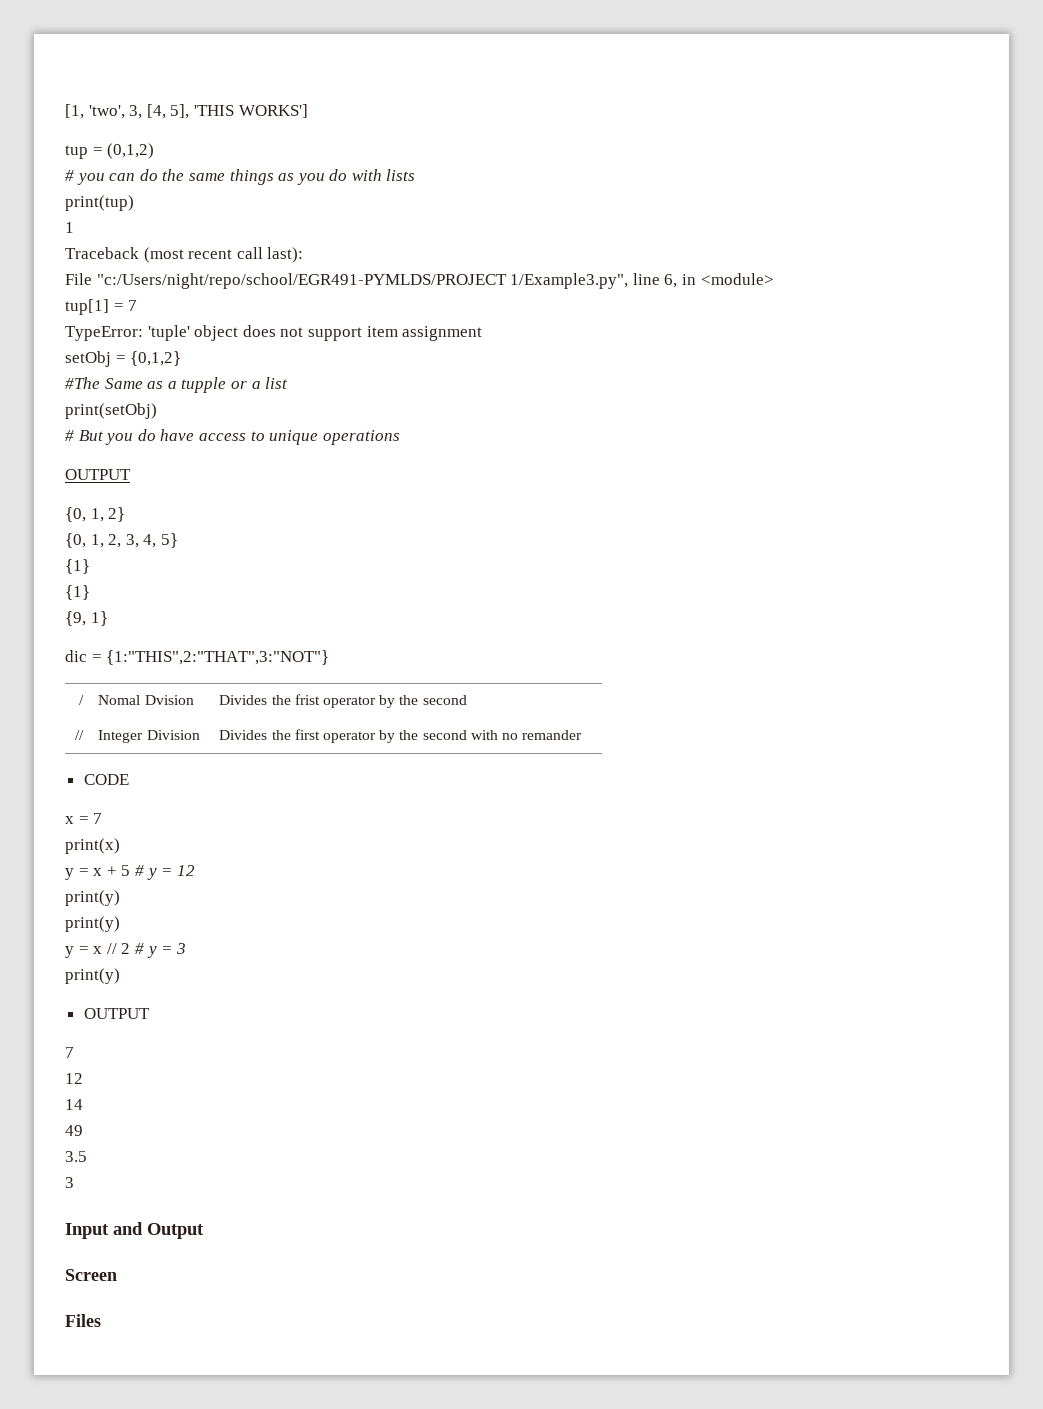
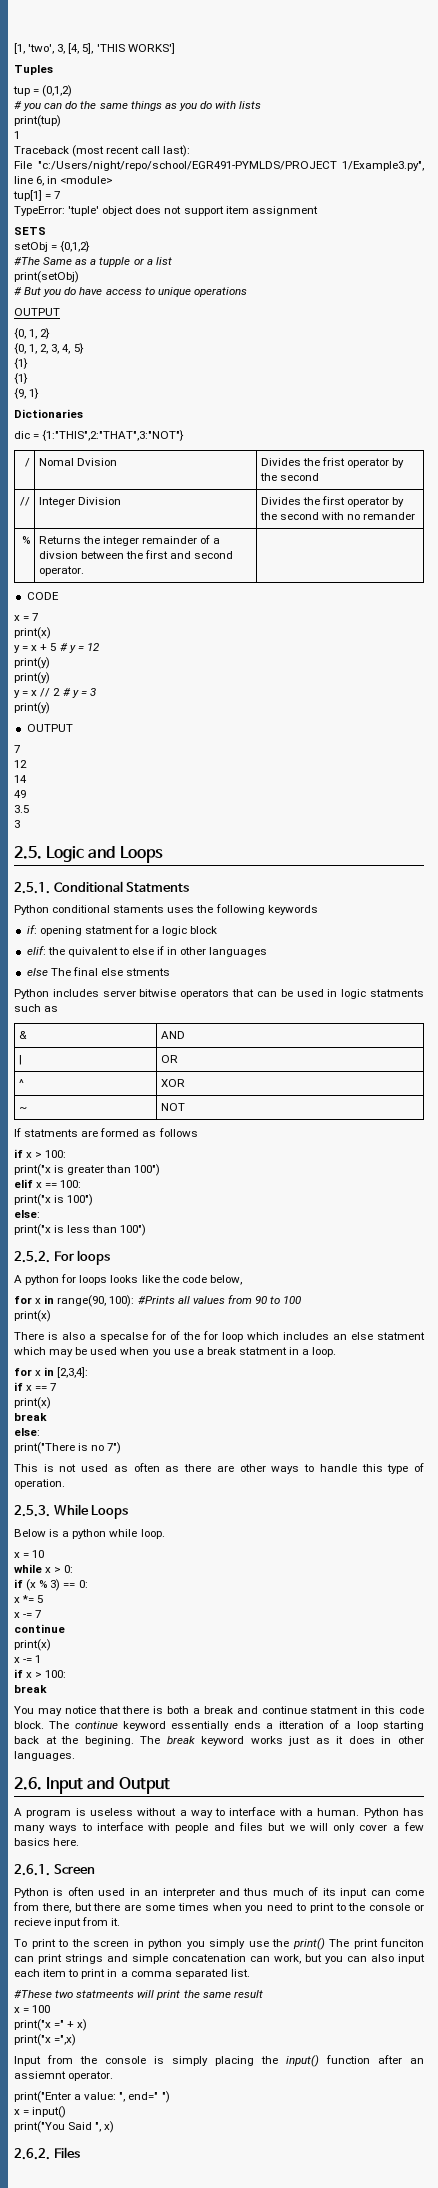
+ Tuples
+ SETS
+ Dictionaries
+ % | Returns the integer remainder of a divsion between the first and second operator. |
- Input and Output
- Screen
- Files
+ 2.5. Logic and Loops
+ 2.5.1. Conditional Statments
+ Python conditional staments uses the following keywords
+ if: opening statment for a logic block
+ elif: the quivalent to else if in other languages
+ else The final else stments
+ Python includes server bitwise operators that can be used in logic statments such as
+ & | AND
+ | | OR
+ ^ | XOR
+ ~ | NOT
+ If statments are formed as follows
+ if x > 100:
+ print("x is greater than 100")
+ elif x == 100:
+ print("x is 100")
+ else:
+ print("x is less than 100")
+ 2.5.2. For loops
+ A python for loops looks like the code below,
+ for x in range(90, 100): #Prints all values from 90 to 100
+ print(x)
+ There is also a specalse for of the for loop which includes an else statment which may be used when you use a break statment in a loop.
+ for x in [2,3,4]:
+ if x == 7
+ print(x)
+ break
+ else:
+ print("There is no 7")
+ This is not used as often as there are other ways to handle this type of operation.
+ 2.5.3. While Loops
+ Below is a python while loop.
+ x = 10
+ while x > 0:
+ if (x % 3) == 0:
+ x *= 5
+ x -= 7
+ continue
+ print(x)
+ x -= 1
+ if x > 100:
+ break
+ You may notice that there is both a break and continue statment in this code block. The continue keyword essentially ends a itteration of a loop starting back at the begining. The break keyword works just as it does in other languages.
+ 2.6. Input and Output
+ A program is useless without a way to interface with a human. Python has many ways to interface with people and files but we will only cover a few basics here.
+ 2.6.1. Screen
+ Python is often used in an interpreter and thus much of its input can come from there, but there are some times when you need to print to the console or recieve input from it.
+ To print to the screen in python you simply use the print() The print funciton can print strings and simple concatenation can work, but you can also input each item to print in a comma separated list.
+ #These two statmeents will print the same result
+ x = 100
+ print("x =" + x)
+ print("x =",x)
+ Input from the console is simply placing the input() function after an assiemnt operator.
+ print("Enter a value: ", end=" ")
+ x = input()
+ print("You Said ", x)
+ 2.6.2. Files

